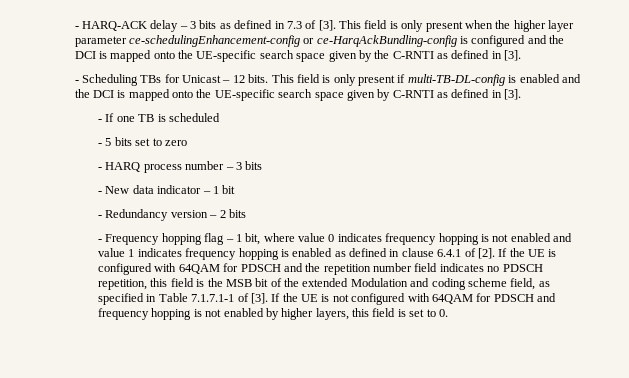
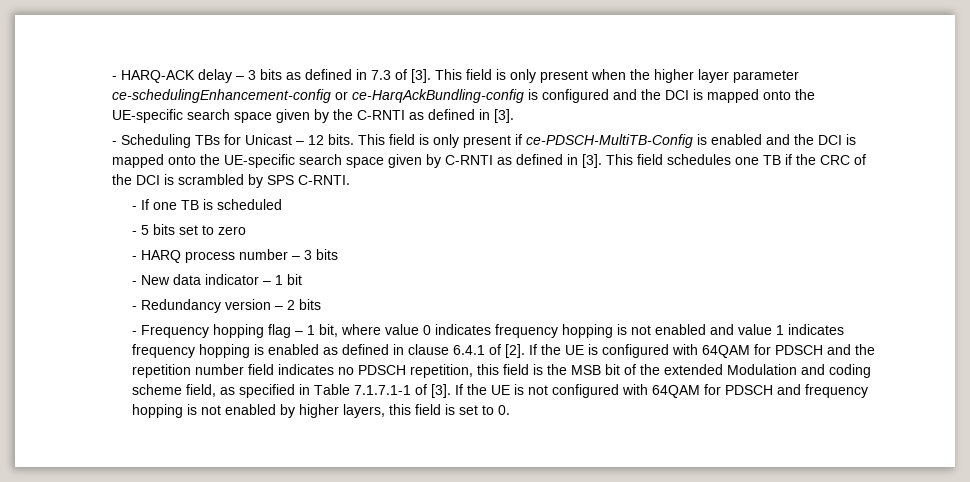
- This field is only present if multi-TB-DL-config is enabled and the DCI is mapped onto the UE-specific search space given by C-RNTI as defined in [3].
+ This field is only present if ce-PDSCH-MultiTB-Config is enabled and the DCI is mapped onto the UE-specific search space given by C-RNTI as defined in [3]. This field schedules one TB if the CRC of the DCI is scrambled by SPS C-RNTI.

